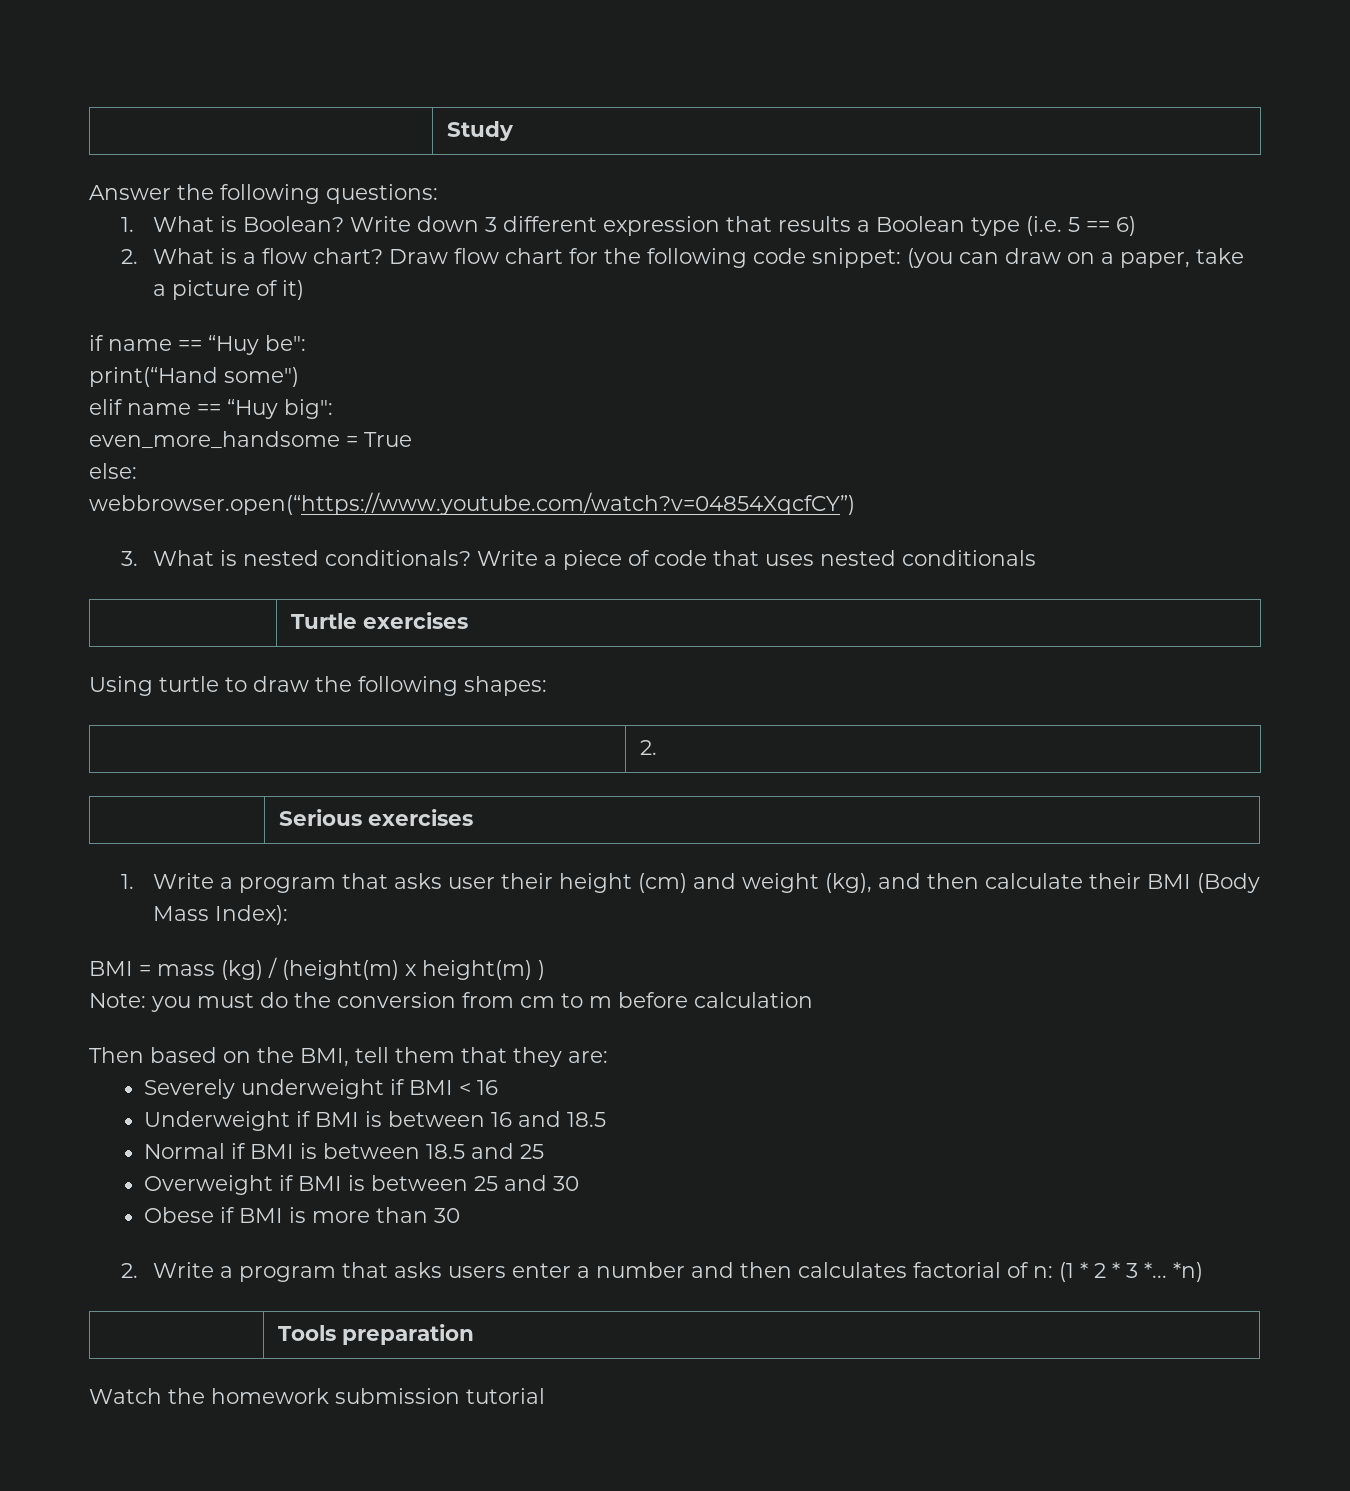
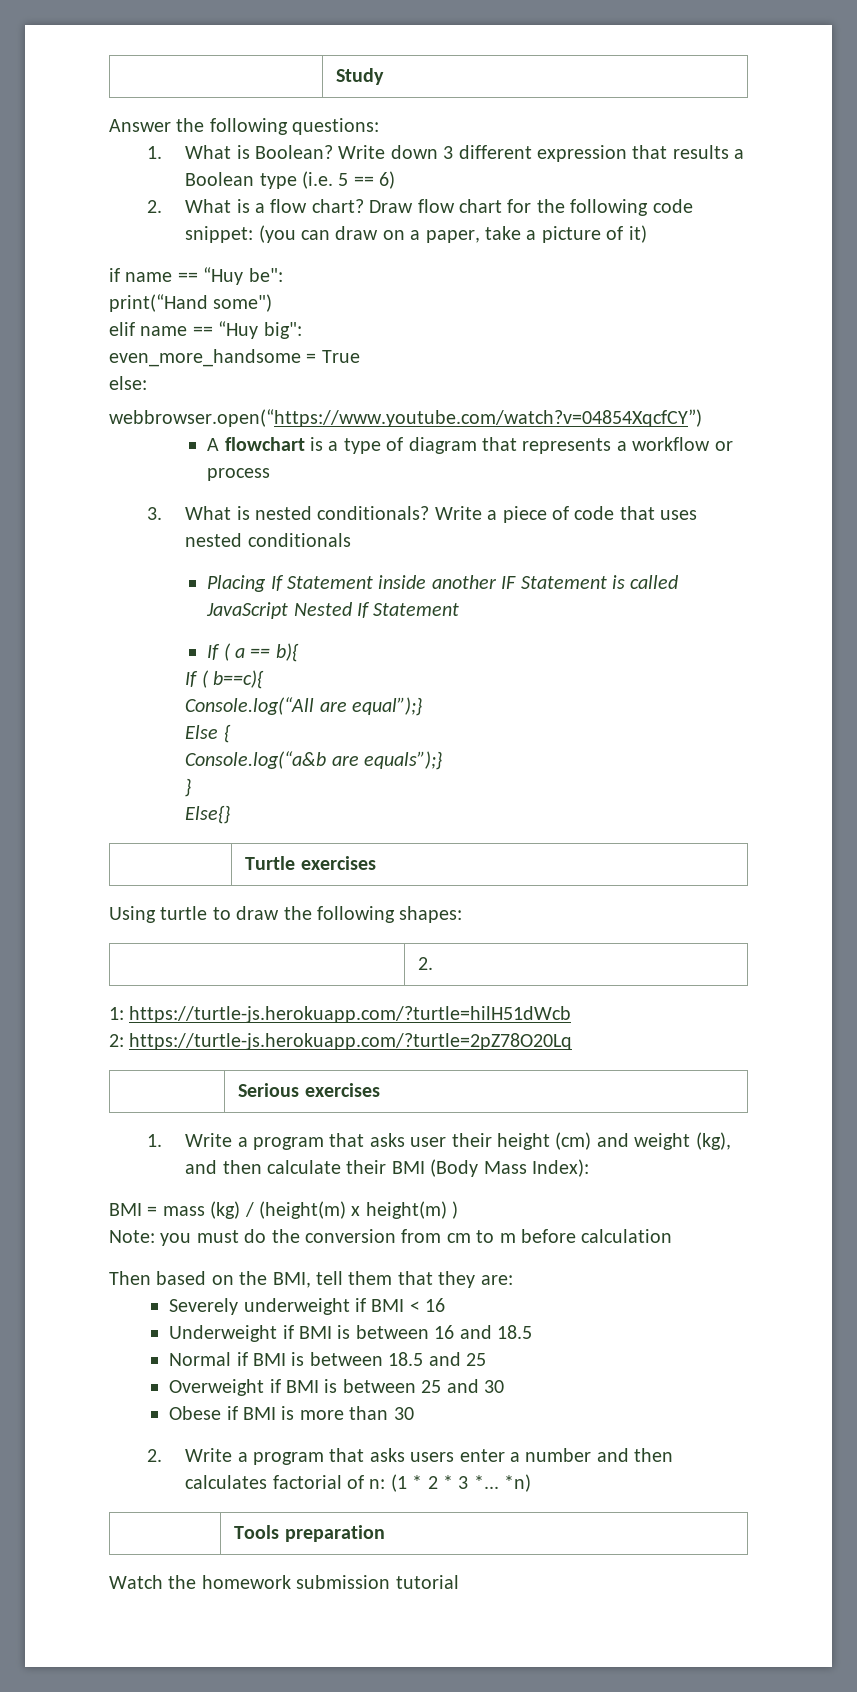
+ A flowchart is a type of diagram that represents a workflow or process
+ Placing If Statement inside another IF Statement is called JavaScript Nested If Statement
+ If ( a == b){
+ If ( b==c){
+ Console.log(“All are equal”);}
+ Else {
+ Console.log(“a&b are equals”);}
+ }
+ Else{}
+ 1: https://turtle-js.herokuapp.com/?turtle=hilH51dWcb
+ 2: https://turtle-js.herokuapp.com/?turtle=2pZ78O20Lq

